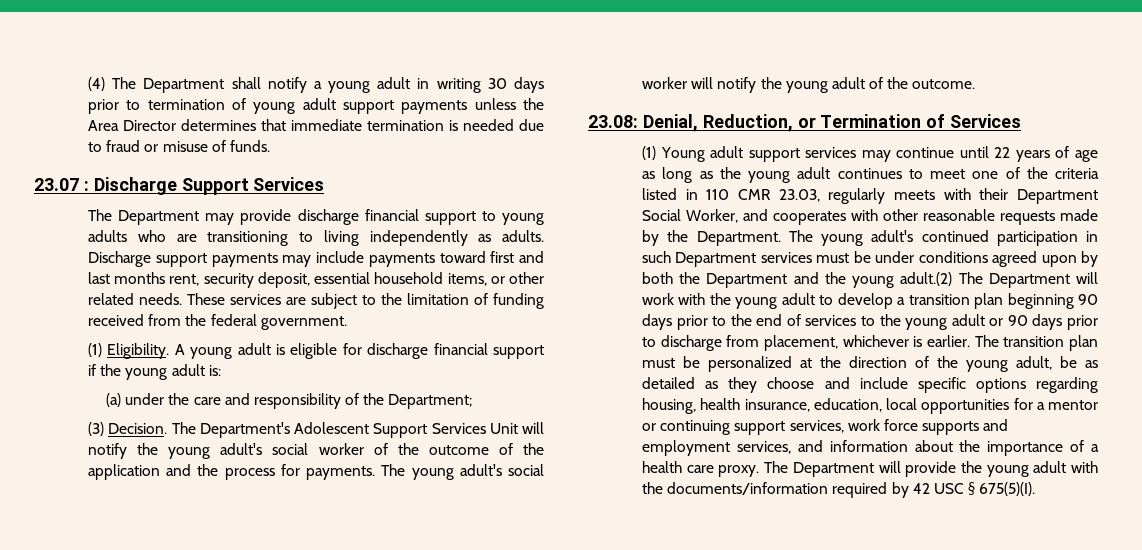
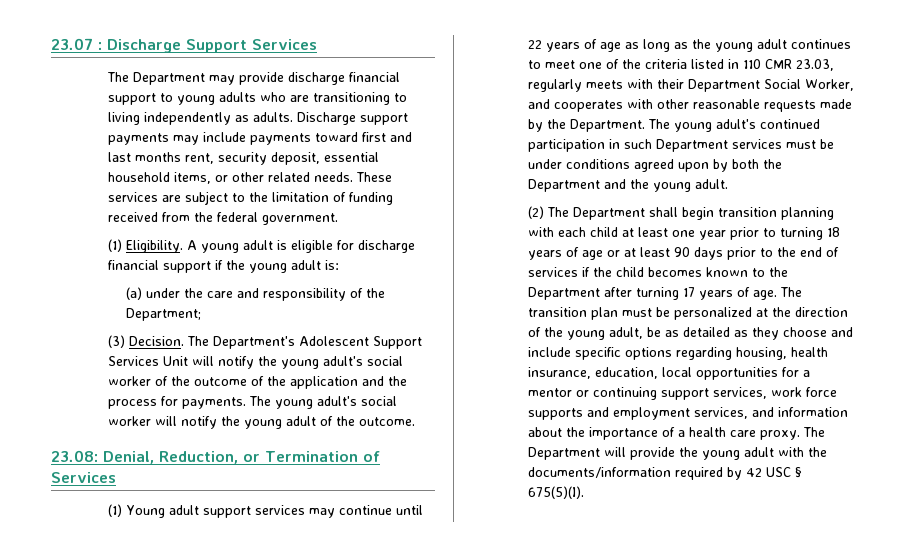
- (4) The Department shall notify a young adult in writing 30 days prior to termination of young adult support payments unless the Area Director determines that immediate termination is needed due to fraud or misuse of funds.
- The young adult's continued participation in such Department services must be under conditions agreed upon by both the Department and the young adult.(2) The Department will work with the young adult to develop a transition plan beginning 90 days prior to the end of services to the young adult or 90 days prior to discharge from placement, whichever is earlier.
+ The young adult's continued participation in such Department services must be under conditions agreed upon by both the Department and the young adult.
+ (2) The Department shall begin transition planning with each child at least one year prior to turning 18 years of age or at least 90 days prior to the end of services if the child becomes known to the Department after turning 17 years of age.

